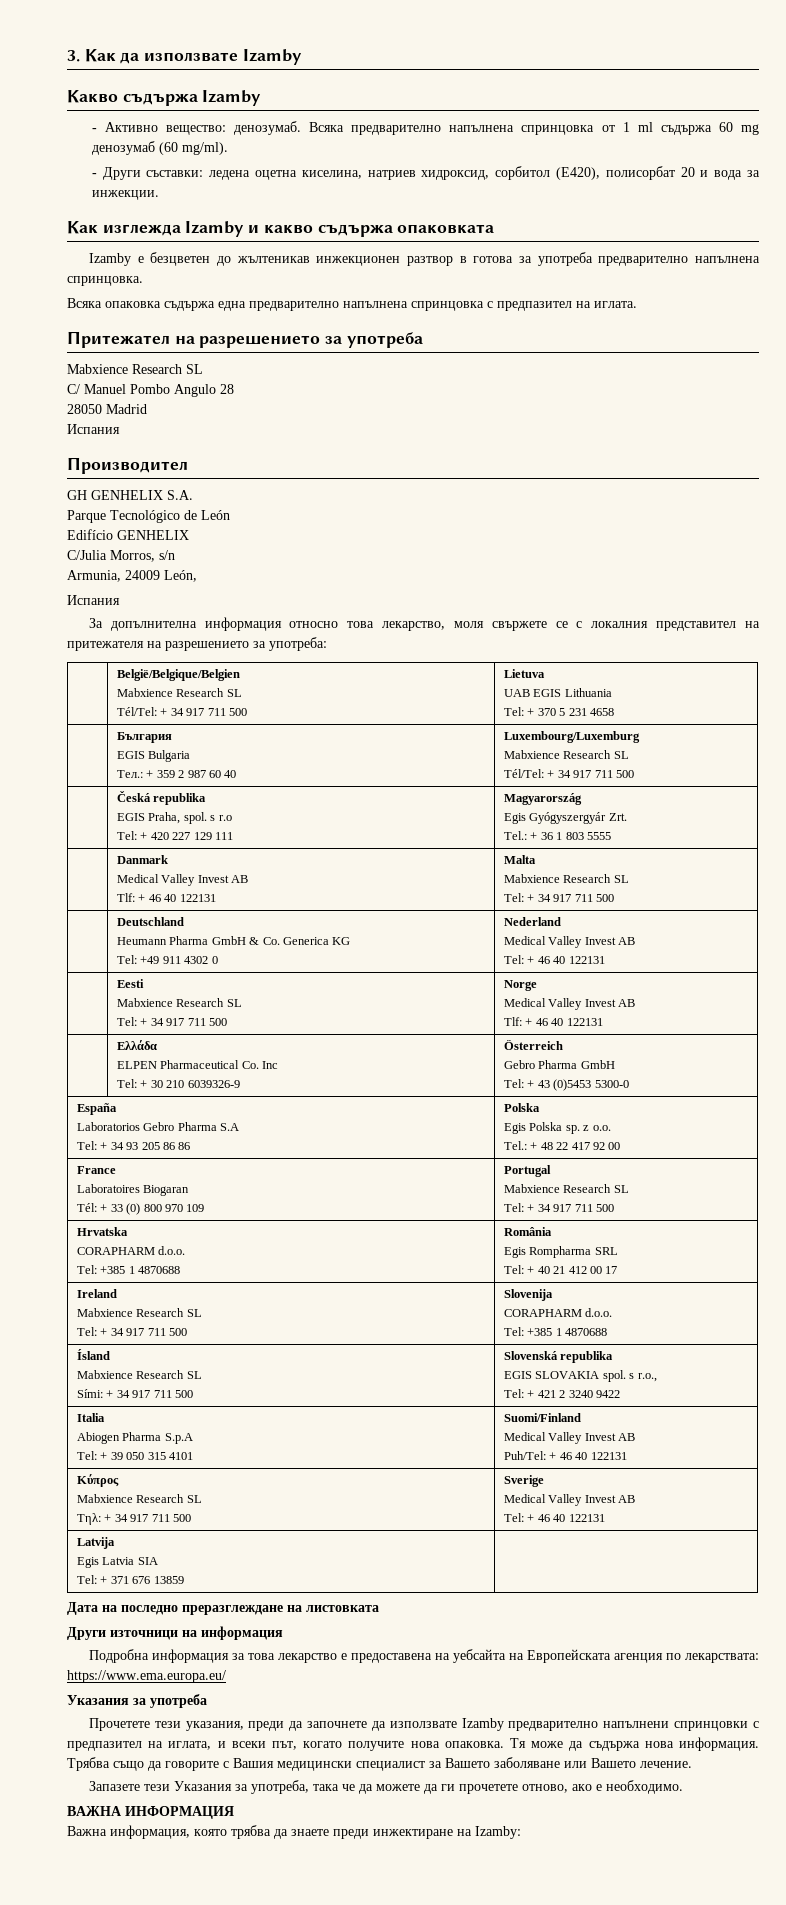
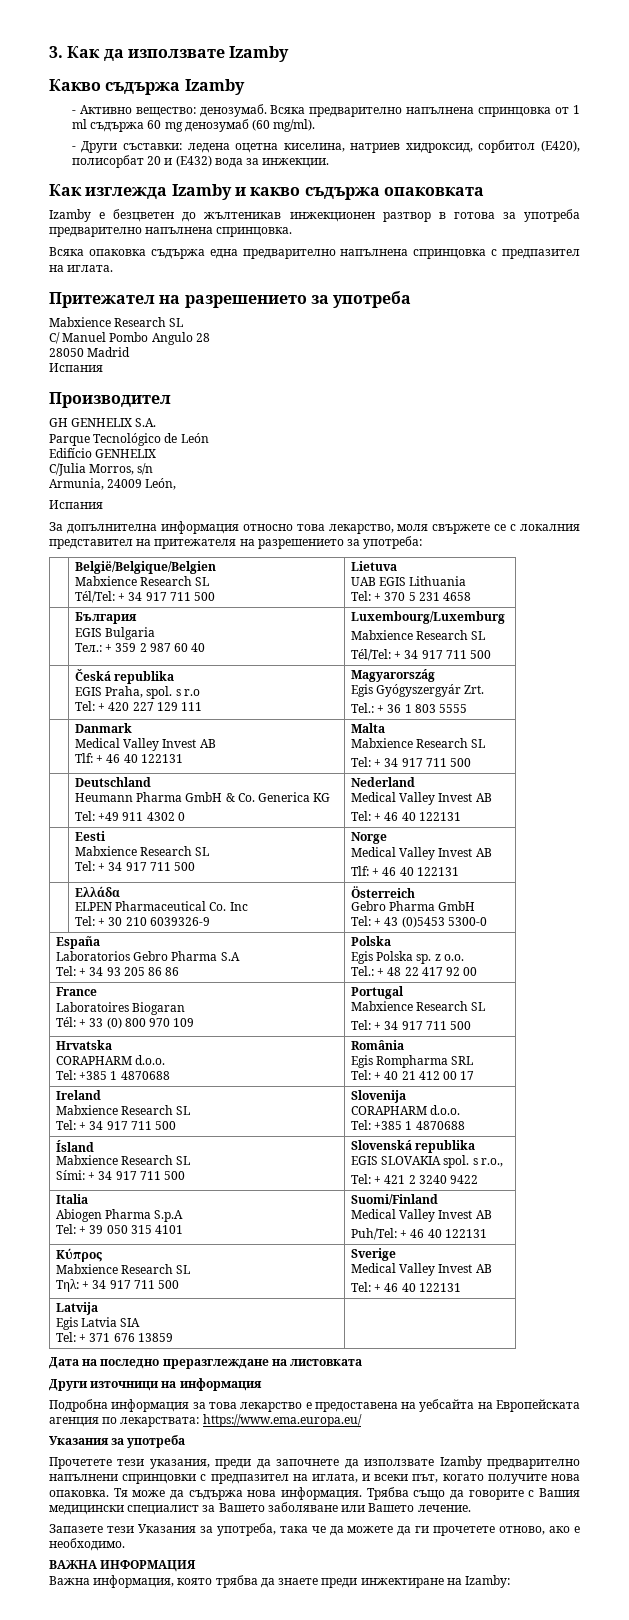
- - Други съставки: ледена оцетна киселина, натриев хидроксид, сорбитол (E420), полисорбат 20 и вода за инжекции.
+ - Други съставки: ледена оцетна киселина, натриев хидроксид, сорбитол (E420), полисорбат 20 и (E432) вода за инжекции.

